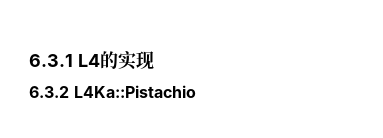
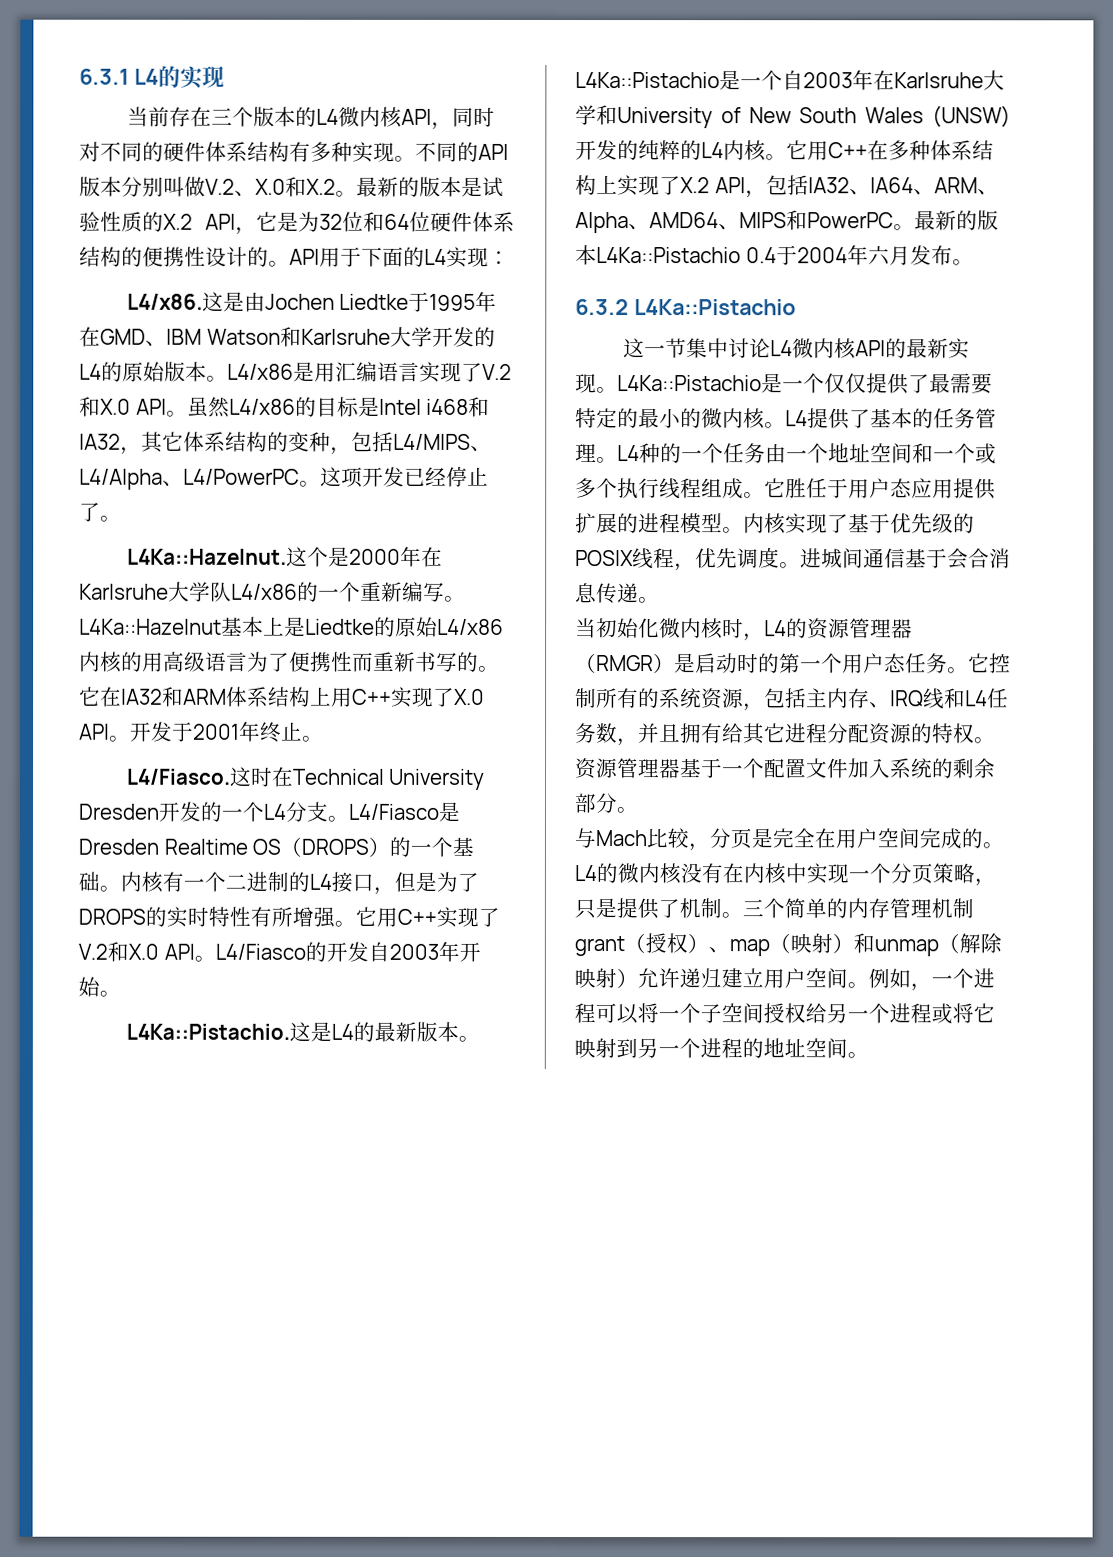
+ 当前存在三个版本的L4微内核API，同时对不同的硬件体系结构有多种实现。不同的API版本分别叫做V.2、X.0和X.2。最新的版本是试验性质的X.2 API，它是为32位和64位硬件体系结构的便携性设计的。API用于下面的L4实现：
+ L4/x86.这是由Jochen Liedtke于1995年在GMD、IBM Watson和Karlsruhe大学开发的L4的原始版本。L4/x86是用汇编语言实现了V.2和X.0 API。虽然L4/x86的目标是Intel i468和IA32，其它体系结构的变种，包括L4/MIPS、L4/Alpha、L4/PowerPC。这项开发已经停止了。
+ L4Ka::Hazelnut.这个是2000年在Karlsruhe大学队L4/x86的一个重新编写。L4Ka::Hazelnut基本上是Liedtke的原始L4/x86内核的用高级语言为了便携性而重新书写的。它在IA32和ARM体系结构上用C++实现了X.0 API。开发于2001年终止。
+ L4/Fiasco.这时在Technical University Dresden开发的一个L4分支。L4/Fiasco是Dresden Realtime OS（DROPS）的一个基础。内核有一个二进制的L4接口，但是为了DROPS的实时特性有所增强。它用C++实现了V.2和X.0 API。L4/Fiasco的开发自2003年开始。
+ L4Ka::Pistachio.这是L4的最新版本。L4Ka::Pistachio是一个自2003年在Karlsruhe大学和University of New South Wales (UNSW)开发的纯粹的L4内核。它用C++在多种体系结构上实现了X.2 API，包括IA32、IA64、ARM、Alpha、AMD64、MIPS和PowerPC。最新的版本L4Ka::Pistachio 0.4于2004年六月发布。
  6.3.2 L4Ka::Pistachio
+ 这一节集中讨论L4微内核API的最新实现。L4Ka::Pistachio是一个仅仅提供了最需要特定的最小的微内核。L4提供了基本的任务管理。L4种的一个任务由一个地址空间和一个或多个执行线程组成。它胜任于用户态应用提供扩展的进程模型。内核实现了基于优先级的POSIX线程，优先调度。进城间通信基于会合消息传递。
+ 当初始化微内核时，L4的资源管理器（RMGR）是启动时的第一个用户态任务。它控制所有的系统资源，包括主内存、IRQ线和L4任务数，并且拥有给其它进程分配资源的特权。资源管理器基于一个配置文件加入系统的剩余部分。
+ 与Mach比较，分页是完全在用户空间完成的。L4的微内核没有在内核中实现一个分页策略，只是提供了机制。三个简单的内存管理机制grant（授权）、map（映射）和unmap（解除映射）允许递归建立用户空间。例如，一个进程可以将一个子空间授权给另一个进程或将它映射到另一个进程的地址空间。

